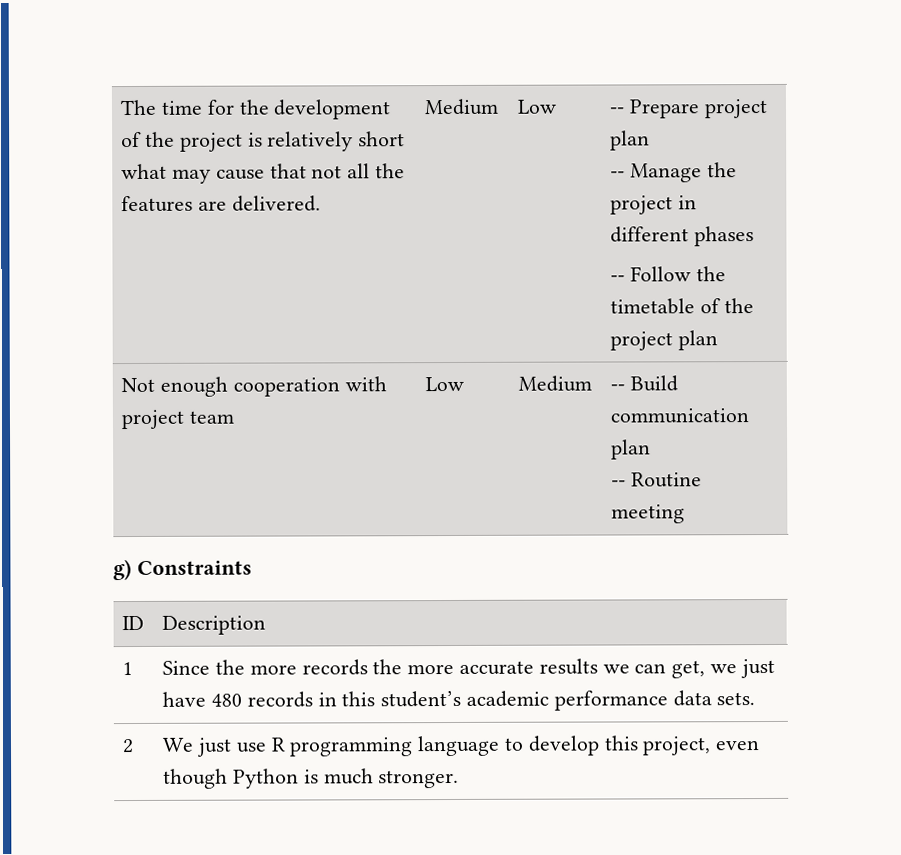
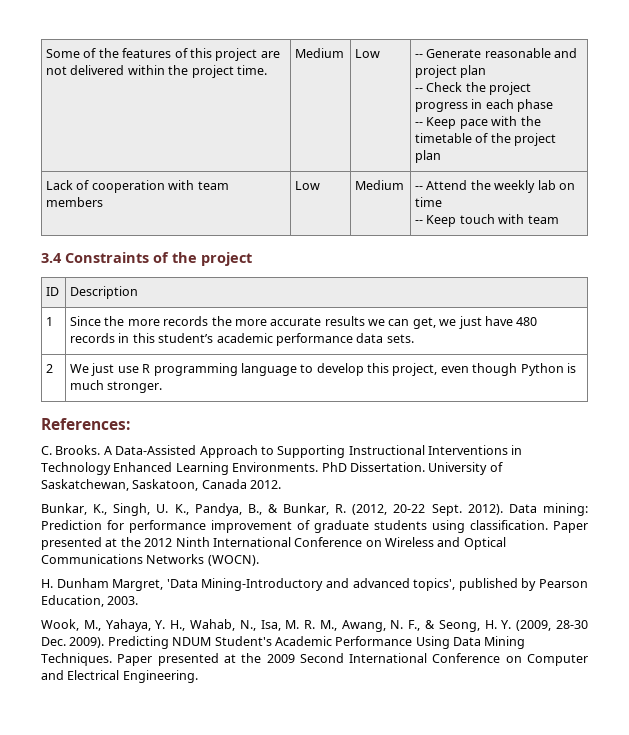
- The time for the development of the project is relatively short what may cause that not all the features are delivered.
+ Some of the features of this project are not delivered within the project time.
- -- Prepare project plan
+ -- Generate reasonable and project plan
- -- Manage the project in different phases
- -- Follow the timetable of the project plan
+ -- Check the project progress in each phase
+ -- Keep pace with the timetable of the project plan
- Not enough cooperation with project team | Low | Medium | -- Build communication plan
- -- Routine meeting
- g) Constraints
+ Lack of cooperation with team members | Low | Medium | -- Attend the weekly lab on time
+ -- Keep touch with team
+ 3.4 Constraints of the project
+ References:
+ C. Brooks. A Data-Assisted Approach to Supporting Instructional Interventions in Technology Enhanced Learning Environments. PhD Dissertation. University of Saskatchewan, Saskatoon, Canada 2012.
+ Bunkar, K., Singh, U. K., Pandya, B., & Bunkar, R. (2012, 20-22 Sept. 2012). Data mining: Prediction for performance improvement of graduate students using classification. Paper presented at the 2012 Ninth International Conference on Wireless and Optical Communications Networks (WOCN).
+ H. Dunham Margret, 'Data Mining-Introductory and advanced topics', published by Pearson Education, 2003.
+ Wook, M., Yahaya, Y. H., Wahab, N., Isa, M. R. M., Awang, N. F., & Seong, H. Y. (2009, 28-30 Dec. 2009). Predicting NDUM Student's Academic Performance Using Data Mining Techniques. Paper presented at the 2009 Second International Conference on Computer and Electrical Engineering.

